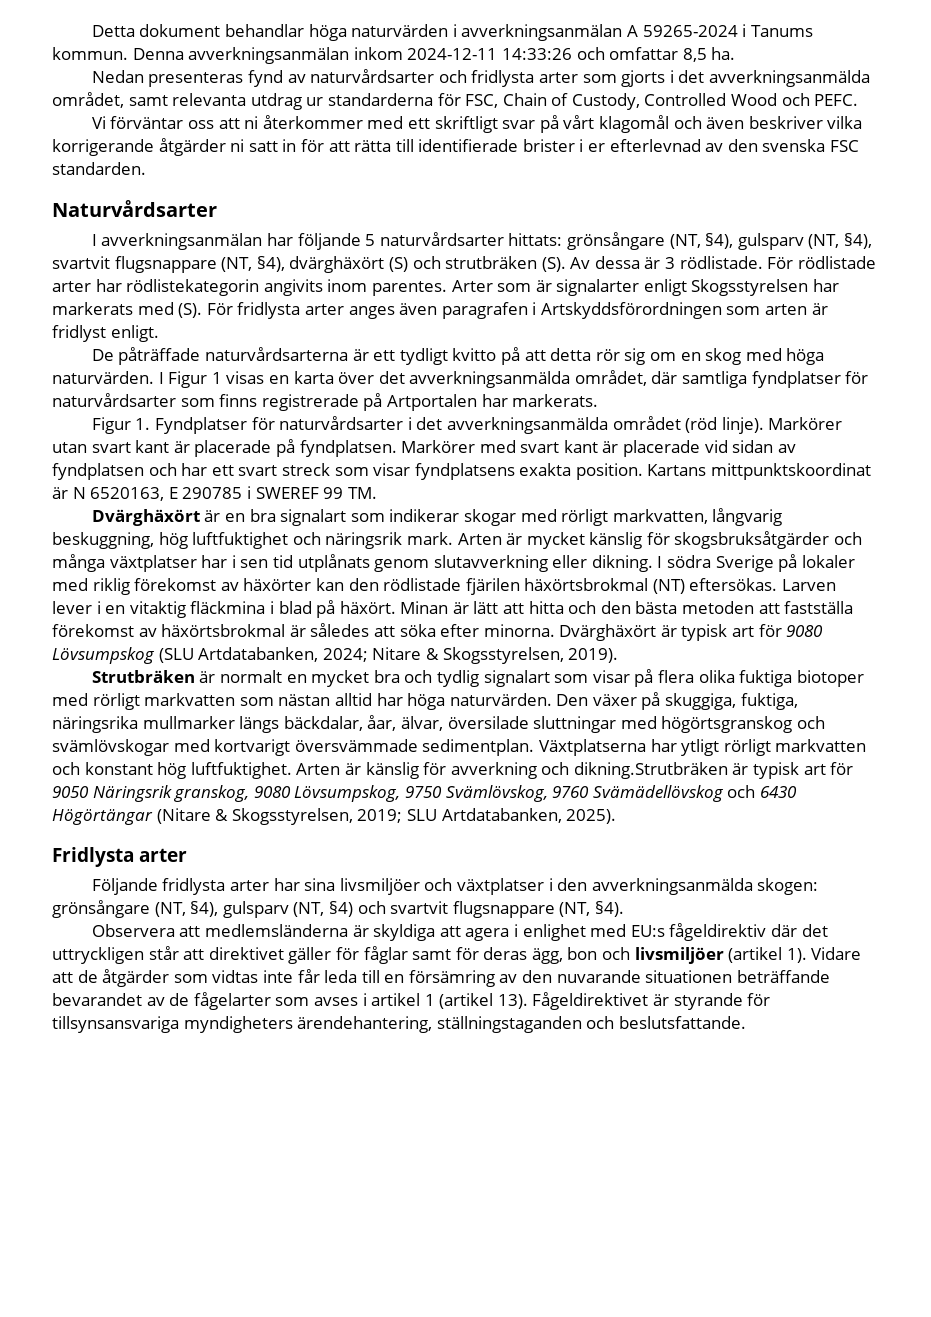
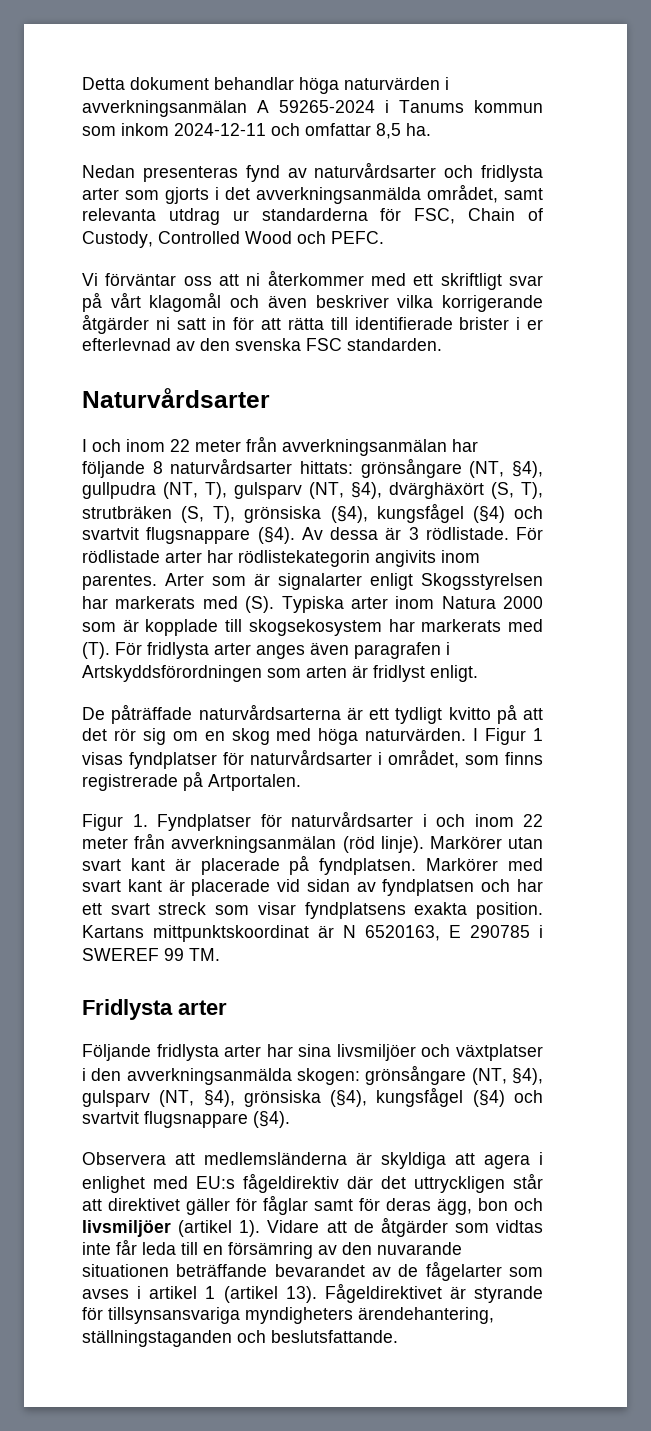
- Detta dokument behandlar höga naturvärden i avverkningsanmälan A 59265-2024 i Tanums kommun. Denna avverkningsanmälan inkom 2024-12-11 14:33:26 och omfattar 8,5 ha.
+ Detta dokument behandlar höga naturvärden i avverkningsanmälan A 59265-2024 i Tanums kommun som inkom 2024-12-11 och omfattar 8,5 ha.
- I avverkningsanmälan har följande 5 naturvårdsarter hittats: grönsångare (NT, §4), gulsparv (NT, §4), svartvit flugsnappare (NT, §4), dvärghäxört (S) och strutbräken (S). Av dessa är 3 rödlistade.
+ I och inom 22 meter från avverkningsanmälan har följande 8 naturvårdsarter hittats: grönsångare (NT, §4), gullpudra (NT, T), gulsparv (NT, §4), dvärghäxört (S, T), strutbräken (S, T), grönsiska (§4), kungsfågel (§4) och svartvit flugsnappare (§4). Av dessa är 3 rödlistade.
- Arter som är signalarter enligt Skogsstyrelsen har markerats med (S). För fridlysta arter anges även paragrafen i Artskyddsförordningen som arten är fridlyst enligt.
+ Arter som är signalarter enligt Skogsstyrelsen har markerats med (S). Typiska arter inom Natura 2000 som är kopplade till skogsekosystem har markerats med (T). För fridlysta arter anges även paragrafen i Artskyddsförordningen som arten är fridlyst enligt.
- De påträffade naturvårdsarterna är ett tydligt kvitto på att detta rör sig om en skog med höga naturvärden.
+ De påträffade naturvårdsarterna är ett tydligt kvitto på att det rör sig om en skog med höga naturvärden.
- I Figur 1 visas en karta över det avverkningsanmälda området, där samtliga fyndplatser för naturvårdsarter som finns registrerade på Artportalen har markerats.
+ I Figur 1 visas fyndplatser för naturvårdsarter i området, som finns registrerade på Artportalen.
- Figur 1. Fyndplatser för naturvårdsarter i det avverkningsanmälda området (röd linje).
+ Figur 1. Fyndplatser för naturvårdsarter i och inom 22 meter från avverkningsanmälan (röd linje).
- Dvärghäxört är en bra signalart som indikerar skogar med rörligt markvatten, långvarig beskuggning, hög luftfuktighet och näringsrik mark. Arten är mycket känslig för skogsbruksåtgärder och många växtplatser har i sen tid utplånats genom slutavverkning eller dikning. I södra Sverige på lokaler med riklig förekomst av häxörter kan den rödlistade fjärilen häxörtsbrokmal (NT) eftersökas. Larven lever i en vitaktig fläckmina i blad på häxört. Minan är lätt att hitta och den bästa metoden att fastställa förekomst av häxörtsbrokmal är således att söka efter minorna. Dvärghäxört är typisk art för 9080 Lövsumpskog (SLU Artdatabanken, 2024; Nitare & Skogsstyrelsen, 2019).
- Strutbräken är normalt en mycket bra och tydlig signalart som visar på flera olika fuktiga biotoper med rörligt markvatten som nästan alltid har höga naturvärden. Den växer på skuggiga, fuktiga, näringsrika mullmarker längs bäckdalar, åar, älvar, översilade sluttningar med högörtsgranskog och svämlövskogar med kortvarigt översvämmade sedimentplan. Växtplatserna har ytligt rörligt markvatten och konstant hög luftfuktighet. Arten är känslig för avverkning och dikning.Strutbräken är typisk art för 9050 Näringsrik granskog, 9080 Lövsumpskog, 9750 Svämlövskog, 9760 Svämädellövskog och 6430 Högörtängar (Nitare & Skogsstyrelsen, 2019; SLU Artdatabanken, 2025).
- Följande fridlysta arter har sina livsmiljöer och växtplatser i den avverkningsanmälda skogen: grönsångare (NT, §4), gulsparv (NT, §4) och svartvit flugsnappare (NT, §4).
+ Följande fridlysta arter har sina livsmiljöer och växtplatser i den avverkningsanmälda skogen: grönsångare (NT, §4), gulsparv (NT, §4), grönsiska (§4), kungsfågel (§4) och svartvit flugsnappare (§4).

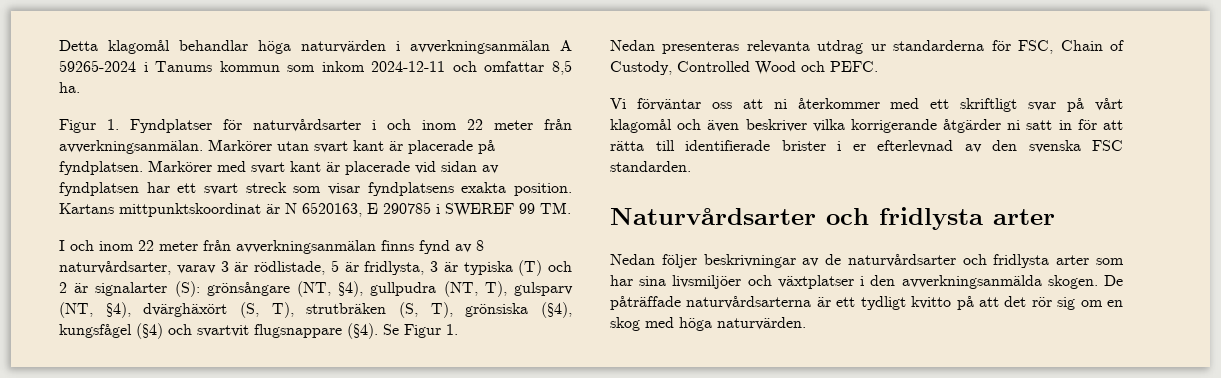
- Detta dokument behandlar höga naturvärden i avverkningsanmälan A 59265-2024 i Tanums kommun som inkom 2024-12-11 och omfattar 8,5 ha.
+ Detta klagomål behandlar höga naturvärden i avverkningsanmälan A 59265-2024 i Tanums kommun som inkom 2024-12-11 och omfattar 8,5 ha.
- Nedan presenteras fynd av naturvårdsarter och fridlysta arter som gjorts i det avverkningsanmälda området, samt relevanta utdrag ur standarderna för FSC, Chain of Custody, Controlled Wood och PEFC.
+ Figur 1. Fyndplatser för naturvårdsarter i och inom 22 meter från avverkningsanmälan. Markörer utan svart kant är placerade på fyndplatsen. Markörer med svart kant är placerade vid sidan av fyndplatsen har ett svart streck som visar fyndplatsens exakta position. Kartans mittpunktskoordinat är N 6520163, E 290785 i SWEREF 99 TM.
+ I och inom 22 meter från avverkningsanmälan finns fynd av 8 naturvårdsarter, varav 3 är rödlistade, 5 är fridlysta, 3 är typiska (T) och 2 är signalarter (S): grönsångare (NT, §4), gullpudra (NT, T), gulsparv (NT, §4), dvärghäxört (S, T), strutbräken (S, T), grönsiska (§4), kungsfågel (§4) och svartvit flugsnappare (§4). Se Figur 1.
+ Nedan presenteras relevanta utdrag ur standarderna för FSC, Chain of Custody, Controlled Wood och PEFC.
- Naturvårdsarter
- I och inom 22 meter från avverkningsanmälan har följande 8 naturvårdsarter hittats: grönsångare (NT, §4), gullpudra (NT, T), gulsparv (NT, §4), dvärghäxört (S, T), strutbräken (S, T), grönsiska (§4), kungsfågel (§4) och svartvit flugsnappare (§4). Av dessa är 3 rödlistade. För rödlistade arter har rödlistekategorin angivits inom parentes. Arter som är signalarter enligt Skogsstyrelsen har markerats med (S). Typiska arter inom Natura 2000 som är kopplade till skogsekosystem har markerats med (T). För fridlysta arter anges även paragrafen i Artskyddsförordningen som arten är fridlyst enligt.
- De påträffade naturvårdsarterna är ett tydligt kvitto på att det rör sig om en skog med höga naturvärden. I Figur 1 visas fyndplatser för naturvårdsarter i området, som finns registrerade på Artportalen.
- Figur 1. Fyndplatser för naturvårdsarter i och inom 22 meter från avverkningsanmälan (röd linje). Markörer utan svart kant är placerade på fyndplatsen. Markörer med svart kant är placerade vid sidan av fyndplatsen och har ett svart streck som visar fyndplatsens exakta position. Kartans mittpunktskoordinat är N 6520163, E 290785 i SWEREF 99 TM.
- Fridlysta arter
- Följande fridlysta arter har sina livsmiljöer och växtplatser i den avverkningsanmälda skogen: grönsångare (NT, §4), gulsparv (NT, §4), grönsiska (§4), kungsfågel (§4) och svartvit flugsnappare (§4).
- Observera att medlemsländerna är skyldiga att agera i enlighet med EU:s fågeldirektiv där det uttryckligen står att direktivet gäller för fåglar samt för deras ägg, bon och livsmiljöer (artikel 1). Vidare att de åtgärder som vidtas inte får leda till en försämring av den nuvarande situationen beträffande bevarandet av de fågelarter som avses i artikel 1 (artikel 13). Fågeldirektivet är styrande för tillsynsansvariga myndigheters ärendehantering, ställningstaganden och beslutsfattande.
+ Naturvårdsarter och fridlysta arter
+ Nedan följer beskrivningar av de naturvårdsarter och fridlysta arter som har sina livsmiljöer och växtplatser i den avverkningsanmälda skogen. De påträffade naturvårdsarterna är ett tydligt kvitto på att det rör sig om en skog med höga naturvärden.

